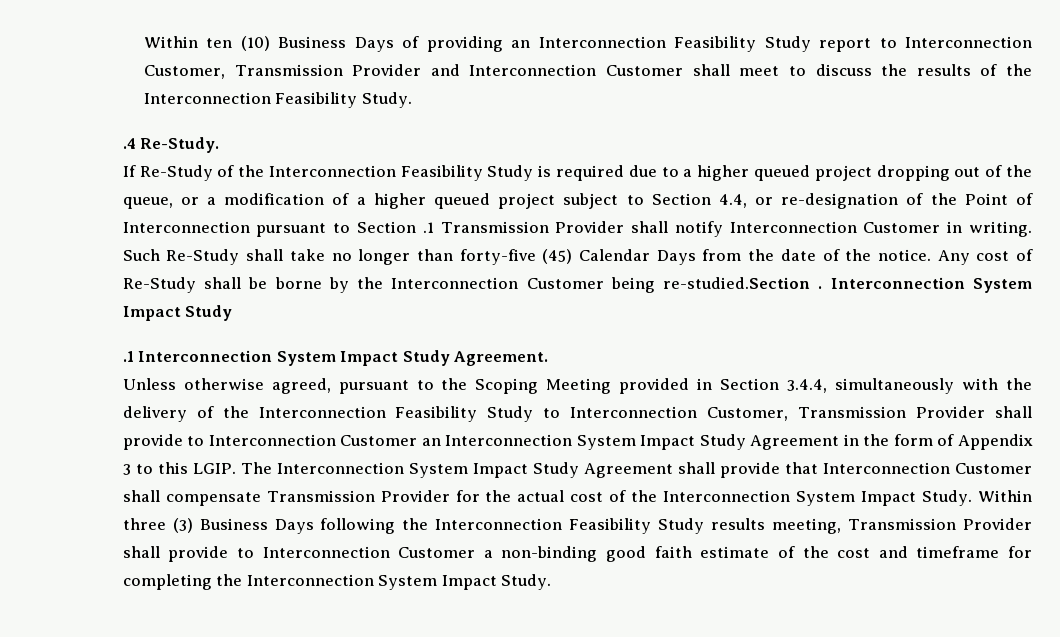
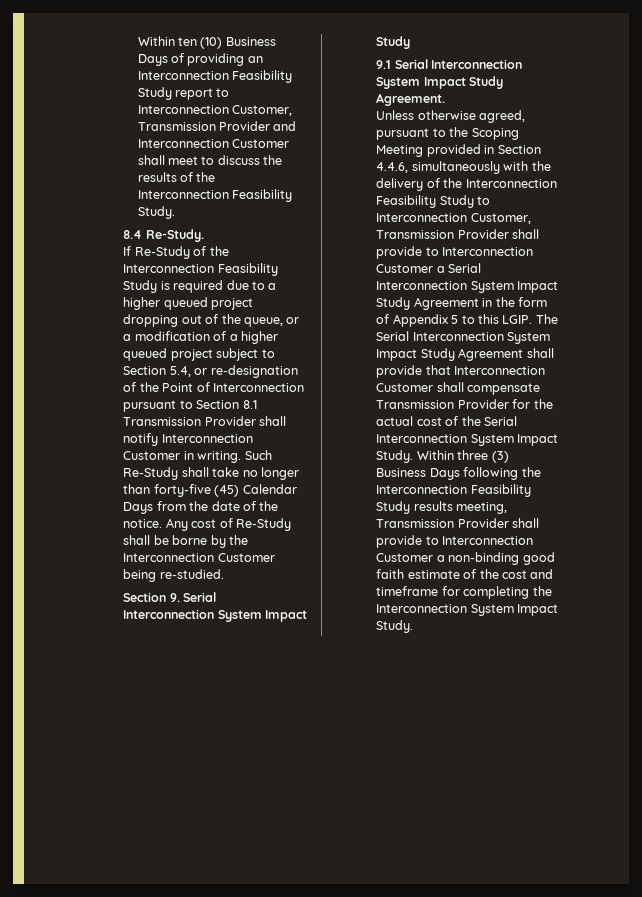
- .4 Re-Study.
+ 8.4 Re-Study.
- If Re-Study of the Interconnection Feasibility Study is required due to a higher queued project dropping out of the queue, or a modification of a higher queued project subject to Section 4.4, or re-designation of the Point of Interconnection pursuant to Section .1 Transmission Provider shall notify Interconnection Customer in writing.
+ If Re-Study of the Interconnection Feasibility Study is required due to a higher queued project dropping out of the queue, or a modification of a higher queued project subject to Section 5.4, or re-designation of the Point of Interconnection pursuant to Section 8.1 Transmission Provider shall notify Interconnection Customer in writing.
- Any cost of Re-Study shall be borne by the Interconnection Customer being re-studied.Section . Interconnection System Impact Study
+ Any cost of Re-Study shall be borne by the Interconnection Customer being re-studied.
+ Section 9. Serial Interconnection System Impact Study
- .1 Interconnection System Impact Study Agreement.
+ 9.1 Serial Interconnection System Impact Study Agreement.
- Unless otherwise agreed, pursuant to the Scoping Meeting provided in Section 3.4.4, simultaneously with the delivery of the Interconnection Feasibility Study to Interconnection Customer, Transmission Provider shall provide to Interconnection Customer an Interconnection System Impact Study Agreement in the form of Appendix 3 to this LGIP.
+ Unless otherwise agreed, pursuant to the Scoping Meeting provided in Section 4.4.6, simultaneously with the delivery of the Interconnection Feasibility Study to Interconnection Customer, Transmission Provider shall provide to Interconnection Customer a Serial Interconnection System Impact Study Agreement in the form of Appendix 5 to this LGIP.
- The Interconnection System Impact Study Agreement shall provide that Interconnection Customer shall compensate Transmission Provider for the actual cost of the Interconnection System Impact Study.
+ The Serial Interconnection System Impact Study Agreement shall provide that Interconnection Customer shall compensate Transmission Provider for the actual cost of the Serial Interconnection System Impact Study.

